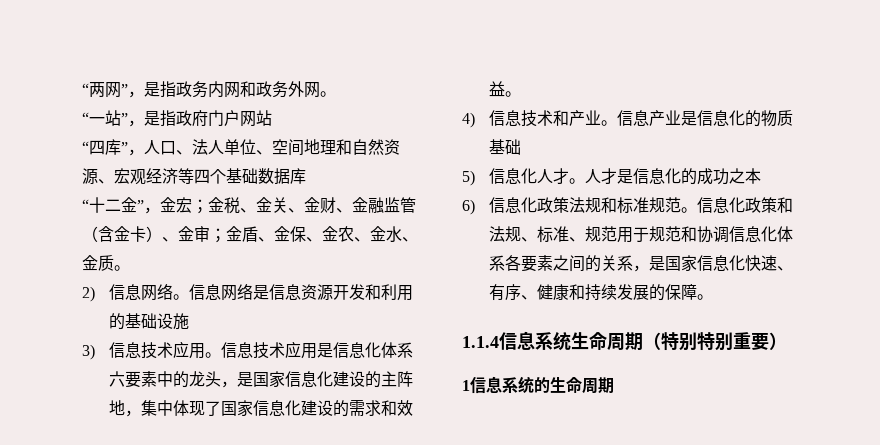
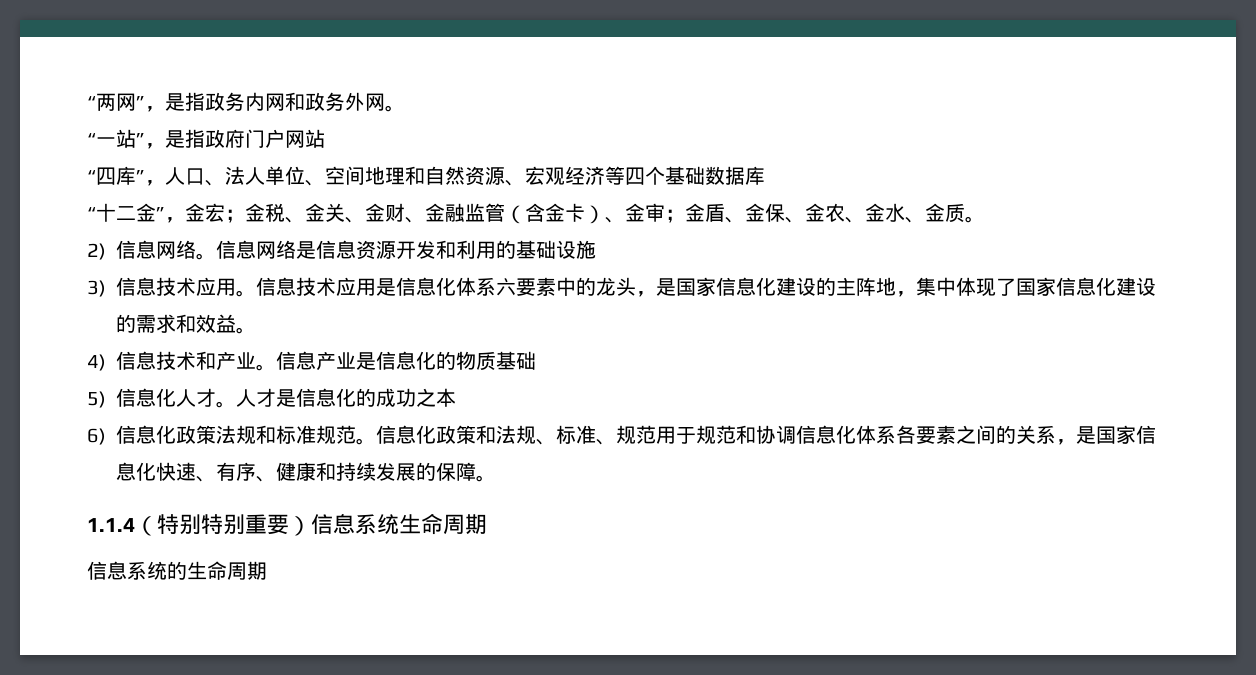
- 1.1.4信息系统生命周期（特别特别重要）
- 1信息系统的生命周期
+ 1.1.4（特别特别重要）信息系统生命周期
+ 信息系统的生命周期

